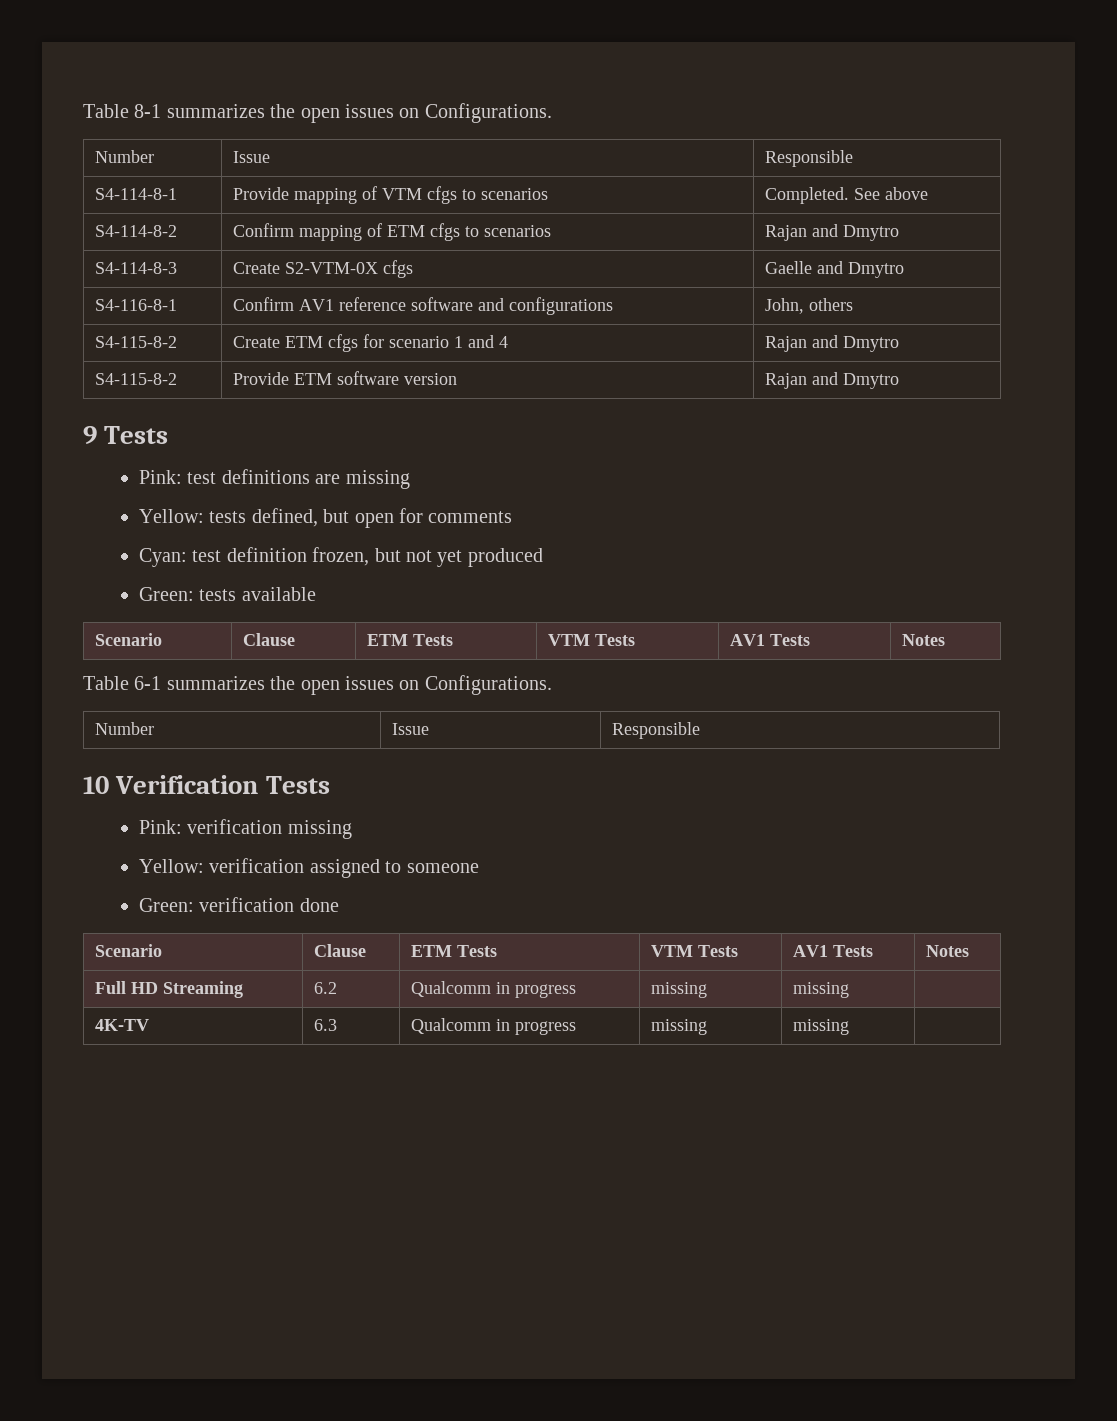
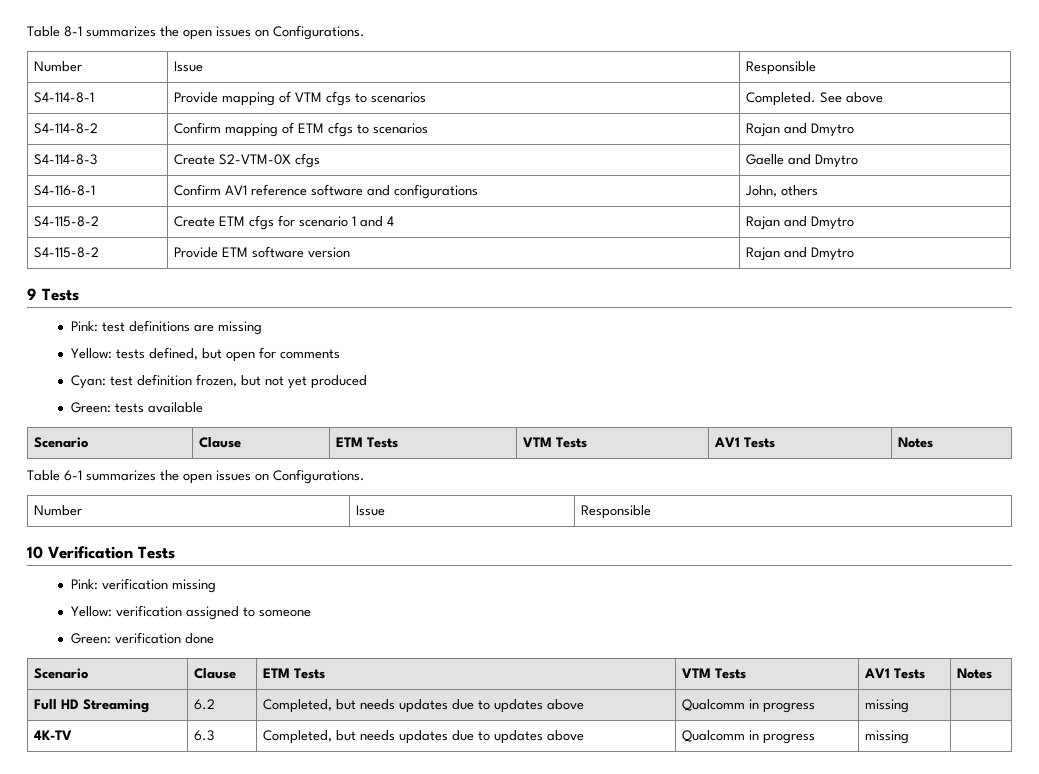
- Full HD Streaming | 6.2 | Qualcomm in progress | missing | missing |
+ Full HD Streaming | 6.2 | Completed, but needs updates due to updates above | Qualcomm in progress | missing |
- 4K-TV | 6.3 | Qualcomm in progress | missing | missing |
+ 4K-TV | 6.3 | Completed, but needs updates due to updates above | Qualcomm in progress | missing |

